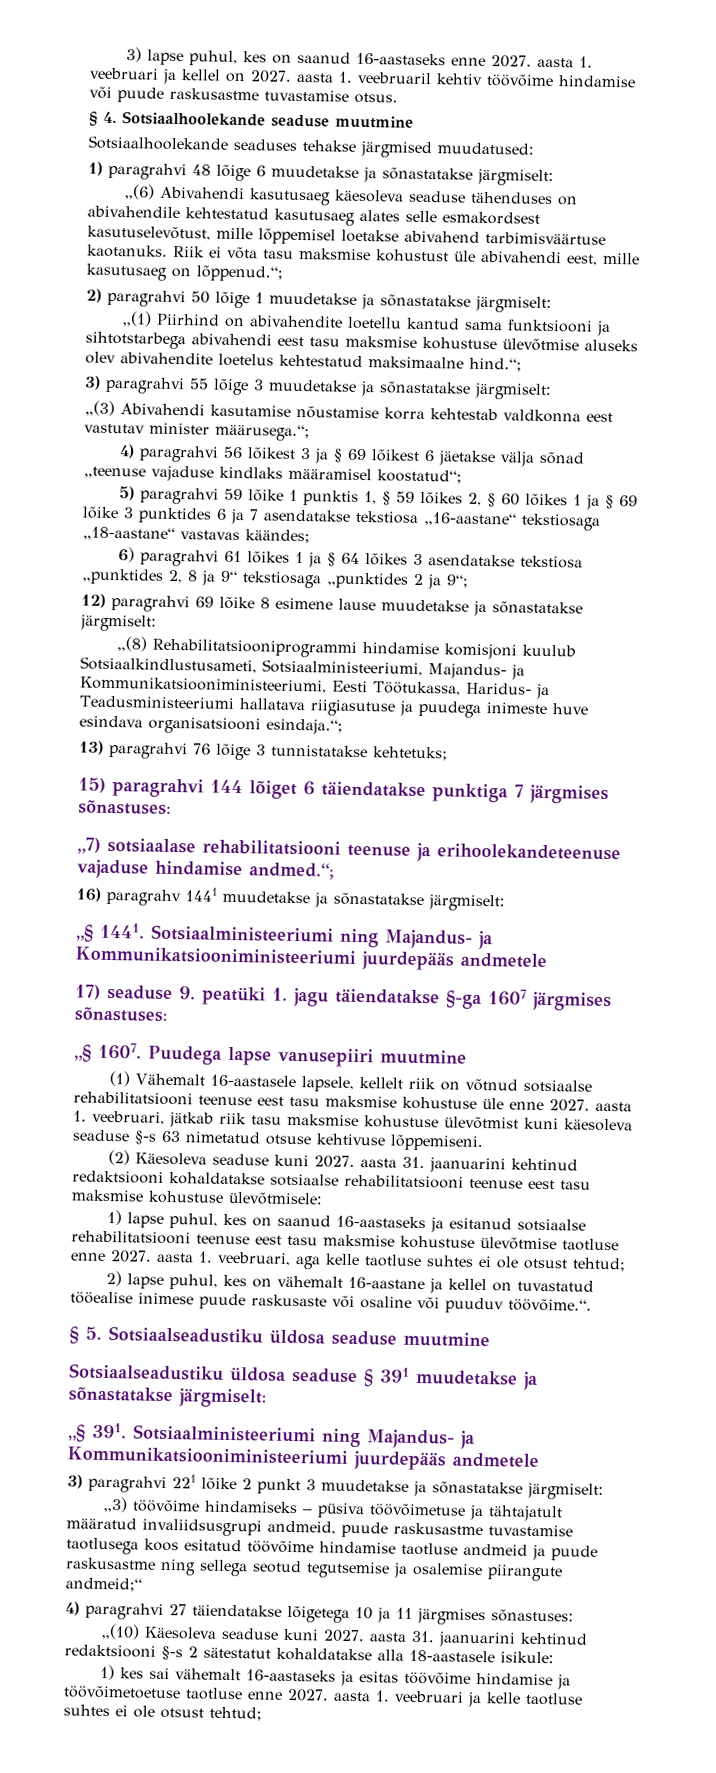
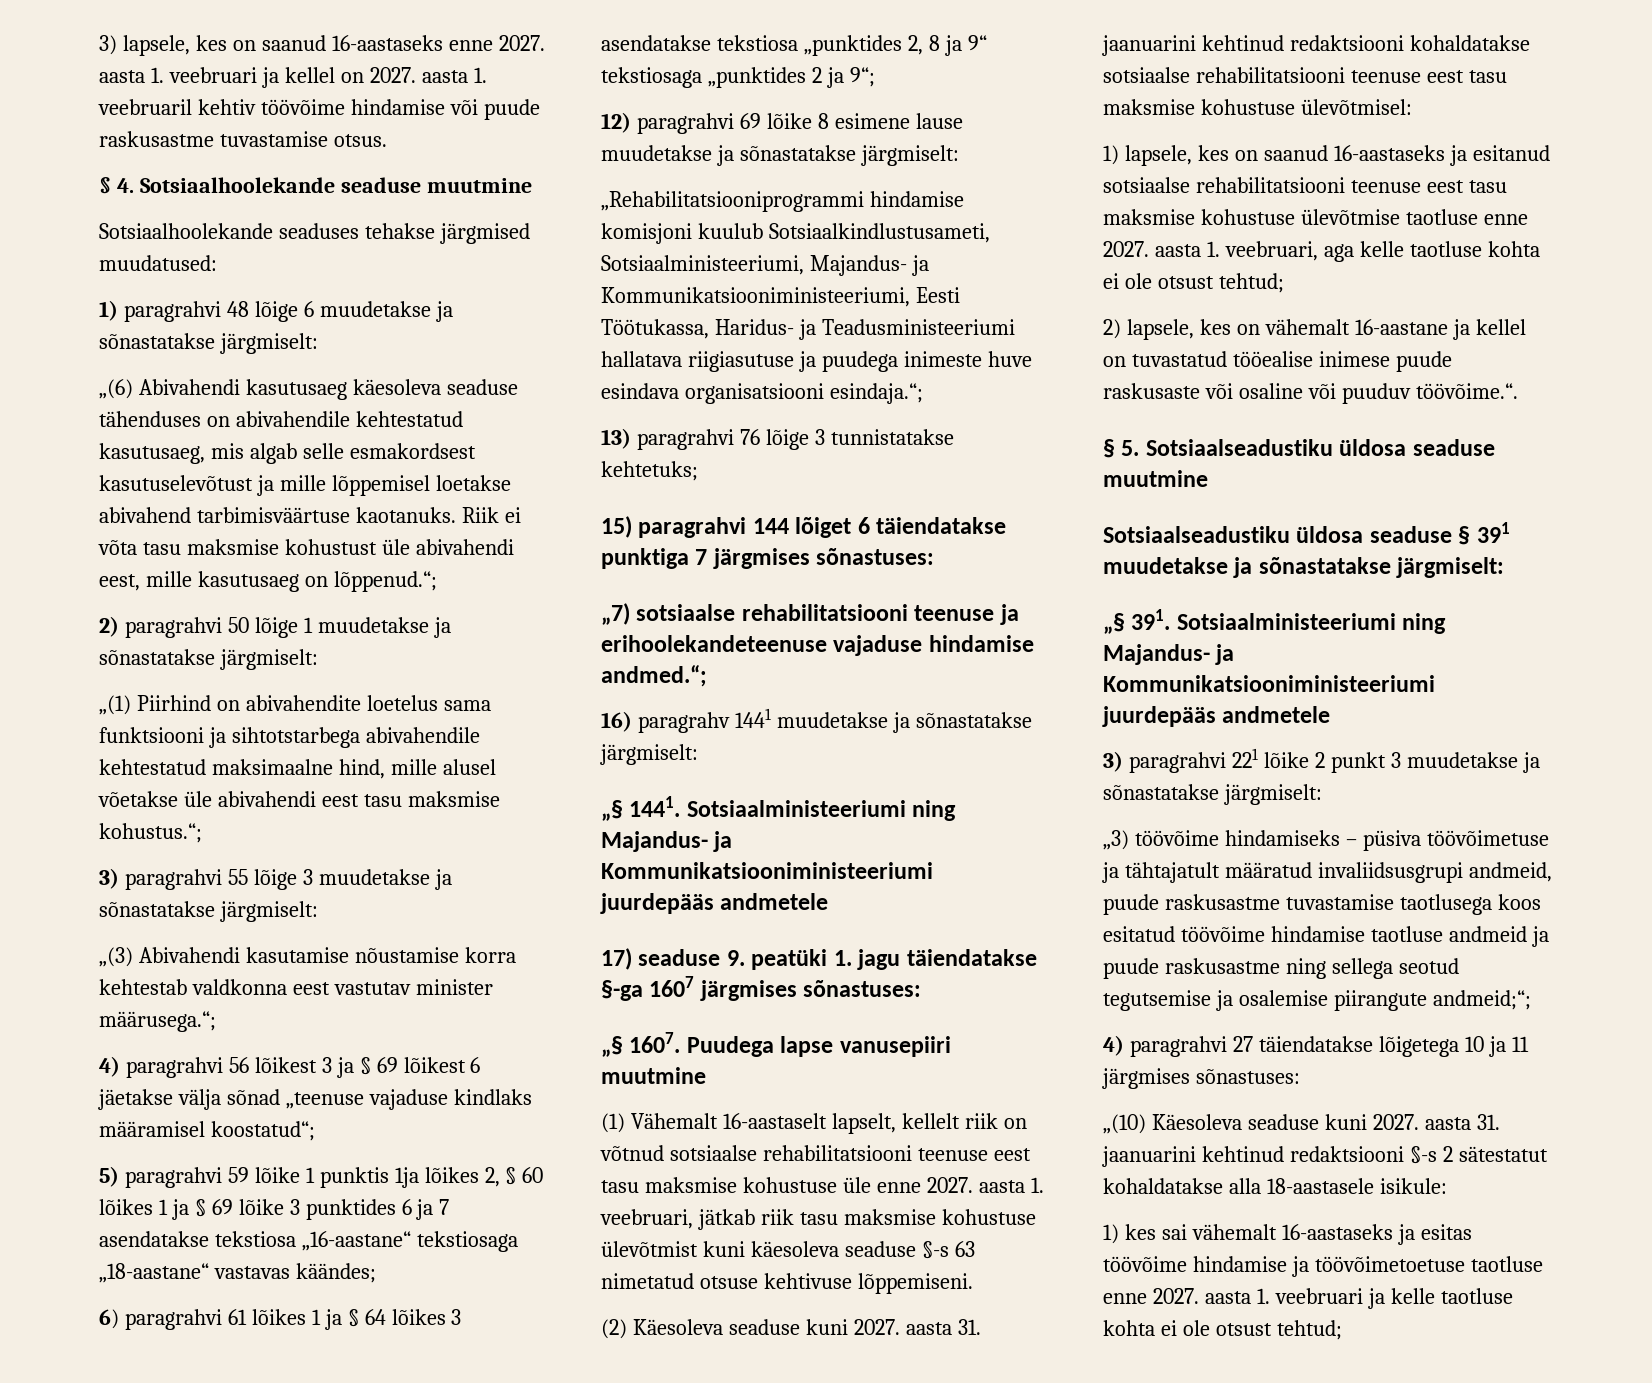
- 3) lapse puhul, kes on saanud 16-aastaseks enne 2027. aasta 1. veebruari ja kellel on 2027. aasta 1. veebruaril kehtiv töövõime hindamise või puude raskusastme tuvastamise otsus.
+ 3) lapsele, kes on saanud 16-aastaseks enne 2027. aasta 1. veebruari ja kellel on 2027. aasta 1. veebruaril kehtiv töövõime hindamise või puude raskusastme tuvastamise otsus.
- „(6) Abivahendi kasutusaeg käesoleva seaduse tähenduses on abivahendile kehtestatud kasutusaeg alates selle esmakordsest kasutuselevõtust, mille lõppemisel loetakse abivahend tarbimisväärtuse kaotanuks.
+ „(6) Abivahendi kasutusaeg käesoleva seaduse tähenduses on abivahendile kehtestatud kasutusaeg, mis algab selle esmakordsest kasutuselevõtust ja mille lõppemisel loetakse abivahend tarbimisväärtuse kaotanuks.
- „(1) Piirhind on abivahendite loetellu kantud sama funktsiooni ja sihtotstarbega abivahendi eest tasu maksmise kohustuse ülevõtmise aluseks olev abivahendite loetelus kehtestatud maksimaalne hind.“;
+ „(1) Piirhind on abivahendite loetelus sama funktsiooni ja sihtotstarbega abivahendile kehtestatud maksimaalne hind, mille alusel võetakse üle abivahendi eest tasu maksmise kohustus.“;
- 5) paragrahvi 59 lõike 1 punktis 1, § 59 lõikes 2, § 60 lõikes 1 ja § 69 lõike 3 punktides 6 ja 7 asendatakse tekstiosa „16-aastane“ tekstiosaga „18-aastane“ vastavas käändes;
+ 5) paragrahvi 59 lõike 1 punktis 1ja lõikes 2, § 60 lõikes 1 ja § 69 lõike 3 punktides 6 ja 7 asendatakse tekstiosa „16-aastane“ tekstiosaga „18-aastane“ vastavas käändes;
- „(8) Rehabilitatsiooniprogrammi hindamise komisjoni kuulub Sotsiaalkindlustusameti, Sotsiaalministeeriumi, Majandus- ja Kommunikatsiooniministeeriumi, Eesti Töötukassa, Haridus- ja Teadusministeeriumi hallatava riigiasutuse ja puudega inimeste huve esindava organisatsiooni esindaja.“;
+ „Rehabilitatsiooniprogrammi hindamise komisjoni kuulub Sotsiaalkindlustusameti, Sotsiaalministeeriumi, Majandus- ja Kommunikatsiooniministeeriumi, Eesti Töötukassa, Haridus- ja Teadusministeeriumi hallatava riigiasutuse ja puudega inimeste huve esindava organisatsiooni esindaja.“;
- „7) sotsiaalase rehabilitatsiooni teenuse ja erihoolekandeteenuse vajaduse hindamise andmed.“;
+ „7) sotsiaalse rehabilitatsiooni teenuse ja erihoolekandeteenuse vajaduse hindamise andmed.“;
- (1) Vähemalt 16-aastasele lapsele, kellelt riik on võtnud sotsiaalse rehabilitatsiooni teenuse eest tasu maksmise kohustuse üle enne 2027. aasta 1. veebruari, jätkab riik tasu maksmise kohustuse ülevõtmist kuni käesoleva seaduse §-s 63 nimetatud otsuse kehtivuse lõppemiseni.
+ (1) Vähemalt 16-aastaselt lapselt, kellelt riik on võtnud sotsiaalse rehabilitatsiooni teenuse eest tasu maksmise kohustuse üle enne 2027. aasta 1. veebruari, jätkab riik tasu maksmise kohustuse ülevõtmist kuni käesoleva seaduse §-s 63 nimetatud otsuse kehtivuse lõppemiseni.
- (2) Käesoleva seaduse kuni 2027. aasta 31. jaanuarini kehtinud redaktsiooni kohaldatakse sotsiaalse rehabilitatsiooni teenuse eest tasu maksmise kohustuse ülevõtmisele:
- 1) lapse puhul, kes on saanud 16-aastaseks ja esitanud sotsiaalse rehabilitatsiooni teenuse eest tasu maksmise kohustuse ülevõtmise taotluse enne 2027. aasta 1. veebruari, aga kelle taotluse suhtes ei ole otsust tehtud;
+ (2) Käesoleva seaduse kuni 2027. aasta 31. jaanuarini kehtinud redaktsiooni kohaldatakse sotsiaalse rehabilitatsiooni teenuse eest tasu maksmise kohustuse ülevõtmisel:
+ 1) lapsele, kes on saanud 16-aastaseks ja esitanud sotsiaalse rehabilitatsiooni teenuse eest tasu maksmise kohustuse ülevõtmise taotluse enne 2027. aasta 1. veebruari, aga kelle taotluse kohta ei ole otsust tehtud;
- 2) lapse puhul, kes on vähemalt 16-aastane ja kellel on tuvastatud tööealise inimese puude raskusaste või osaline või puuduv töövõime.“.
+ 2) lapsele, kes on vähemalt 16-aastane ja kellel on tuvastatud tööealise inimese puude raskusaste või osaline või puuduv töövõime.“.
- „3) töövõime hindamiseks – püsiva töövõimetuse ja tähtajatult määratud invaliidsusgrupi andmeid, puude raskusastme tuvastamise taotlusega koos esitatud töövõime hindamise taotluse andmeid ja puude raskusastme ning sellega seotud tegutsemise ja osalemise piirangute andmeid;“
+ „3) töövõime hindamiseks – püsiva töövõimetuse ja tähtajatult määratud invaliidsusgrupi andmeid, puude raskusastme tuvastamise taotlusega koos esitatud töövõime hindamise taotluse andmeid ja puude raskusastme ning sellega seotud tegutsemise ja osalemise piirangute andmeid;“;
- 1) kes sai vähemalt 16-aastaseks ja esitas töövõime hindamise ja töövõimetoetuse taotluse enne 2027. aasta 1. veebruari ja kelle taotluse suhtes ei ole otsust tehtud;
+ 1) kes sai vähemalt 16-aastaseks ja esitas töövõime hindamise ja töövõimetoetuse taotluse enne 2027. aasta 1. veebruari ja kelle taotluse kohta ei ole otsust tehtud;

